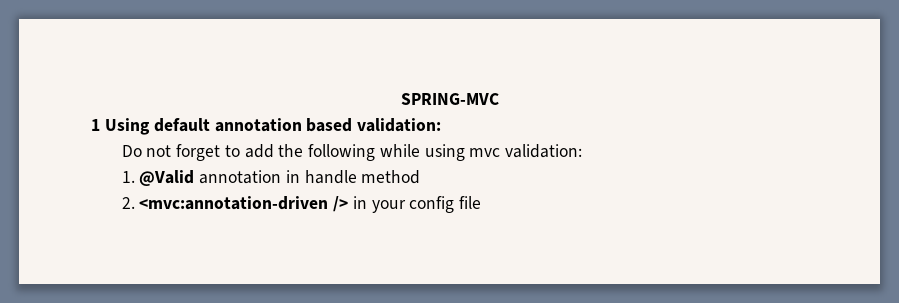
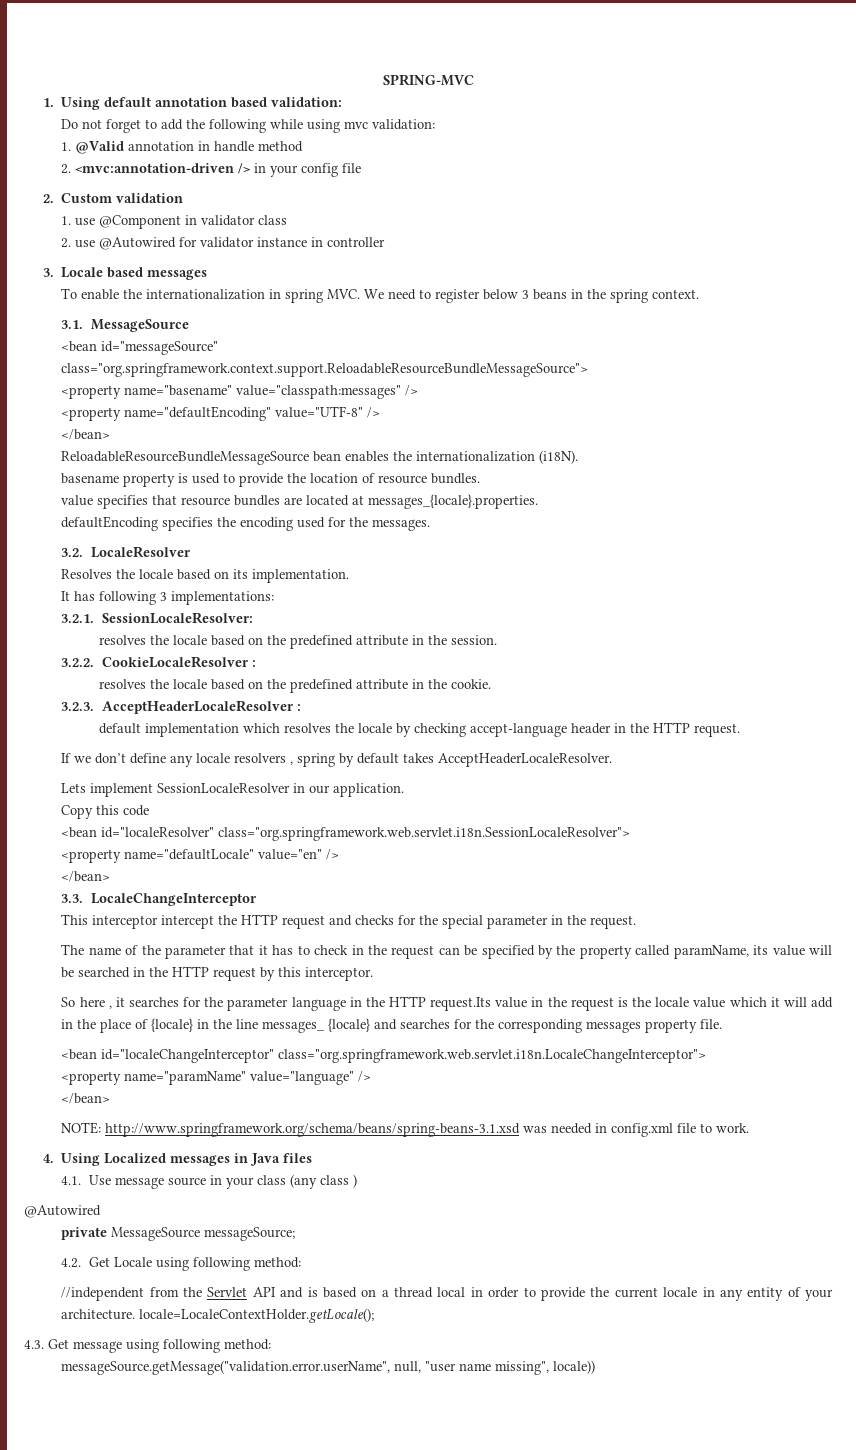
- 1 Using default annotation based validation:
+ 1. Using default annotation based validation:
+ 2. Custom validation
+ 1. use @Component in validator class
+ 2. use @Autowired for validator instance in controller
+ 3. Locale based messages
+ To enable the internationalization in spring MVC. We need to register below 3 beans in the spring context.
+ 3.1. MessageSource
+ <bean id="messageSource"
+ class="org.springframework.context.support.ReloadableResourceBundleMessageSource">
+ <property name="basename" value="classpath:messages" />
+ <property name="defaultEncoding" value="UTF-8" />
+ </bean>
+ ReloadableResourceBundleMessageSource bean enables the internationalization (i18N).
+ basename property is used to provide the location of resource bundles.
+ value specifies that resource bundles are located at messages_{locale}.properties.
+ defaultEncoding specifies the encoding used for the messages.
+ 3.2. LocaleResolver
+ Resolves the locale based on its implementation.
+ It has following 3 implementations:
+ 3.2.1. SessionLocaleResolver:
+ resolves the locale based on the predefined attribute in the session.
+ 3.2.2. CookieLocaleResolver :
+ resolves the locale based on the predefined attribute in the cookie.
+ 3.2.3. AcceptHeaderLocaleResolver :
+ default implementation which resolves the locale by checking accept-language header in the HTTP request.
+ If we don’t define any locale resolvers , spring by default takes AcceptHeaderLocaleResolver.
+ Lets implement SessionLocaleResolver in our application.
+ Copy this code
+ <bean id="localeResolver" class="org.springframework.web.servlet.i18n.SessionLocaleResolver">
+ <property name="defaultLocale" value="en" />
+ </bean>
+ 3.3. LocaleChangeInterceptor
+ This interceptor intercept the HTTP request and checks for the special parameter in the request.
+ The name of the parameter that it has to check in the request can be specified by the property called paramName, its value will be searched in the HTTP request by this interceptor.
+ So here , it searches for the parameter language in the HTTP request.Its value in the request is the locale value which it will add in the place of {locale} in the line messages_ {locale} and searches for the corresponding messages property file.
+ <bean id="localeChangeInterceptor" class="org.springframework.web.servlet.i18n.LocaleChangeInterceptor">
+ <property name="paramName" value="language" />
+ </bean>
+ NOTE: http://www.springframework.org/schema/beans/spring-beans-3.1.xsd was needed in config.xml file to work.
+ 4. Using Localized messages in Java files
+ 4.1. Use message source in your class (any class )
+ @Autowired
+ private MessageSource messageSource;
+ 4.2. Get Locale using following method:
+ //independent from the Servlet API and is based on a thread local in order to provide the current locale in any entity of your architecture. locale=LocaleContextHolder.getLocale();
+ 4.3. Get message using following method:
+ messageSource.getMessage("validation.error.userName", null, "user name missing", locale))

